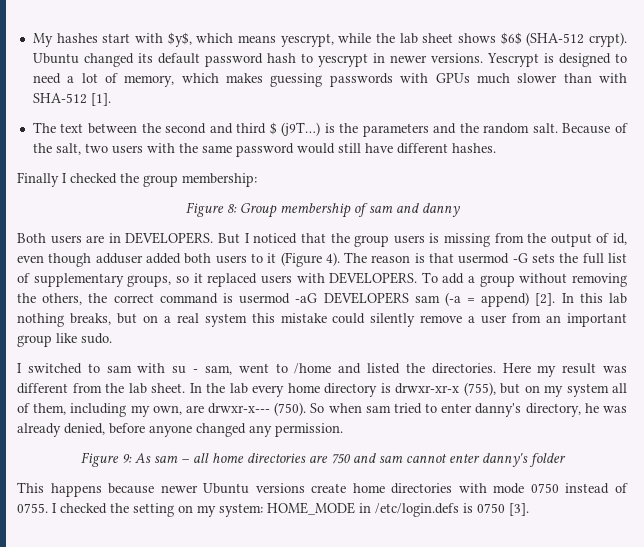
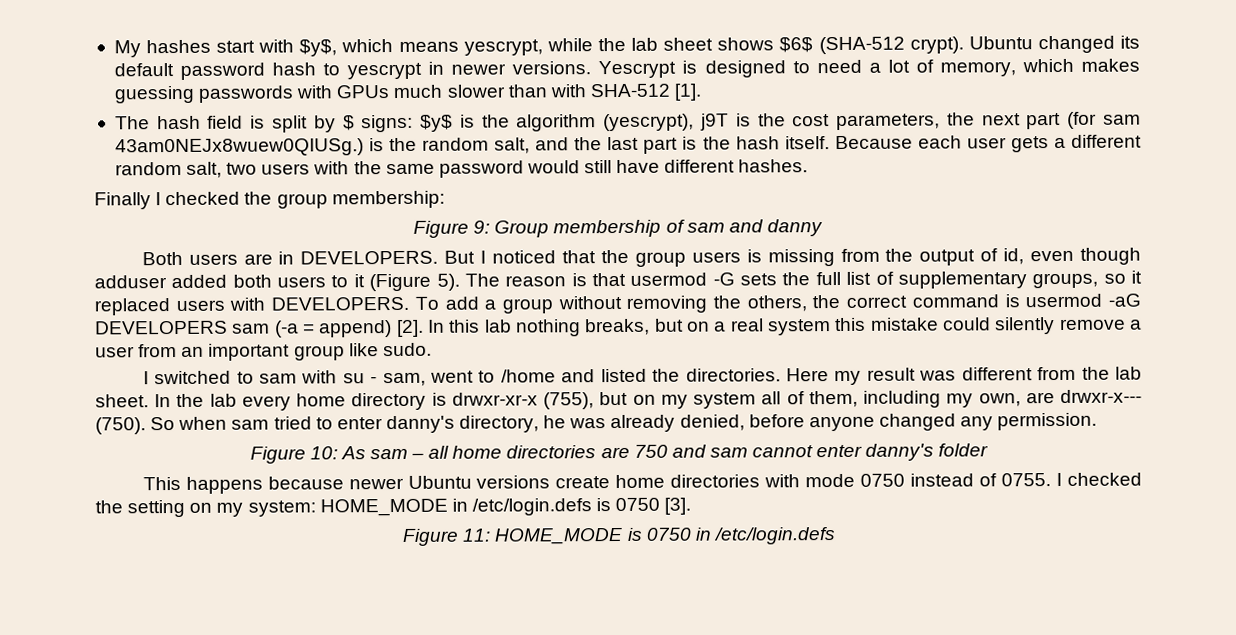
- The text between the second and third $ (j9T…) is the parameters and the random salt. Because of the salt, two users with the same password would still have different hashes.
+ The hash field is split by $ signs: $y$ is the algorithm (yescrypt), j9T is the cost parameters, the next part (for sam 43am0NEJx8wuew0QIUSg.) is the random salt, and the last part is the hash itself. Because each user gets a different random salt, two users with the same password would still have different hashes.
- Figure 8: Group membership of sam and danny
+ Figure 9: Group membership of sam and danny
- But I noticed that the group users is missing from the output of id, even though adduser added both users to it (Figure 4).
+ But I noticed that the group users is missing from the output of id, even though adduser added both users to it (Figure 5).
- Figure 9: As sam – all home directories are 750 and sam cannot enter danny's folder
+ Figure 10: As sam – all home directories are 750 and sam cannot enter danny's folder
+ Figure 11: HOME_MODE is 0750 in /etc/login.defs

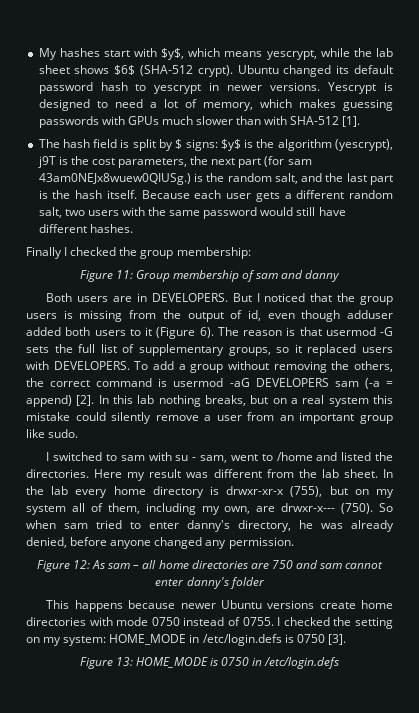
- Figure 9: Group membership of sam and danny
+ Figure 11: Group membership of sam and danny
- But I noticed that the group users is missing from the output of id, even though adduser added both users to it (Figure 5).
+ But I noticed that the group users is missing from the output of id, even though adduser added both users to it (Figure 6).
- Figure 10: As sam – all home directories are 750 and sam cannot enter danny's folder
+ Figure 12: As sam – all home directories are 750 and sam cannot enter danny's folder
- Figure 11: HOME_MODE is 0750 in /etc/login.defs
+ Figure 13: HOME_MODE is 0750 in /etc/login.defs

